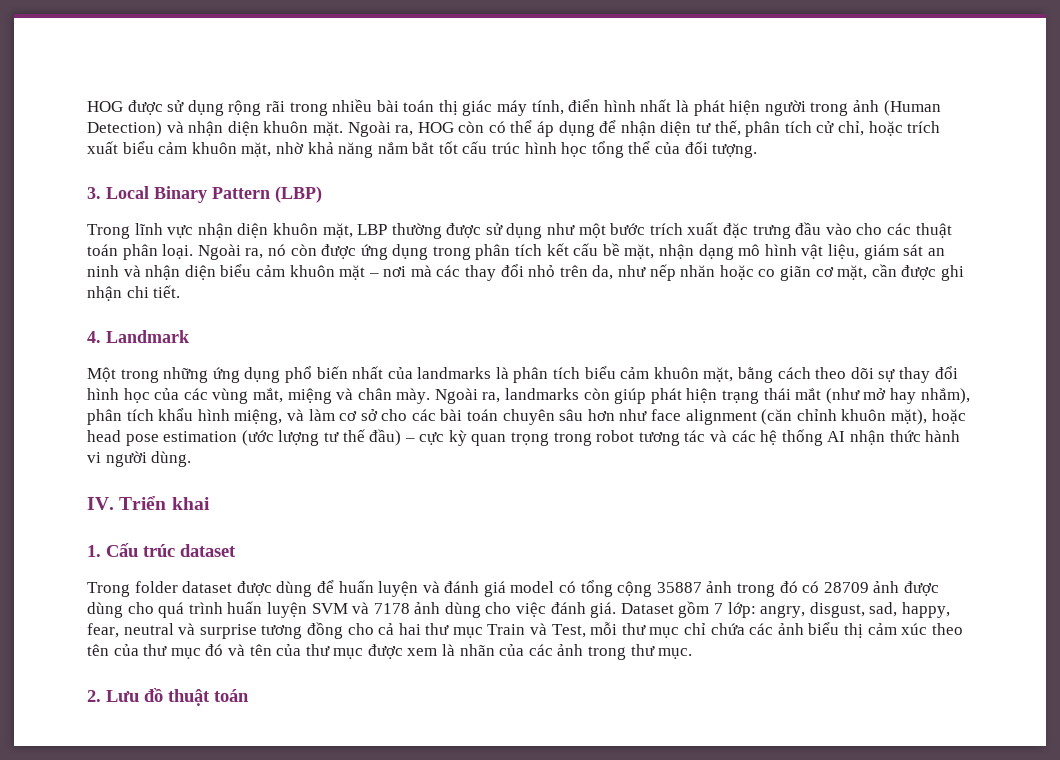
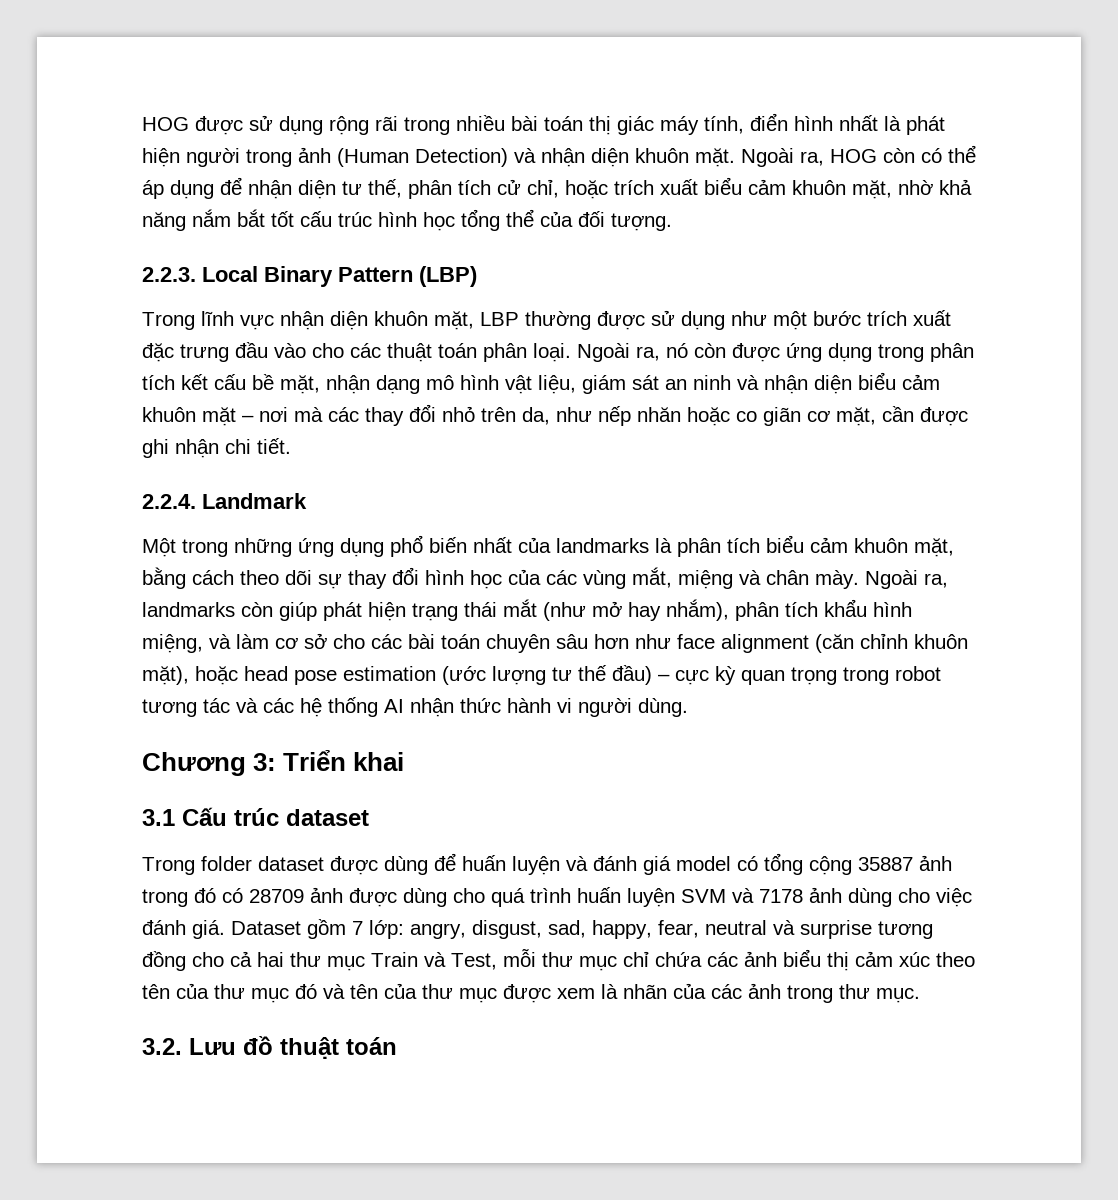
- 3. Local Binary Pattern (LBP)
+ 2.2.3. Local Binary Pattern (LBP)
- 4. Landmark
+ 2.2.4. Landmark
- IV. Triển khai
+ Chương 3: Triển khai
- 1. Cấu trúc dataset
+ 3.1 Cấu trúc dataset
- 2. Lưu đồ thuật toán
+ 3.2. Lưu đồ thuật toán

